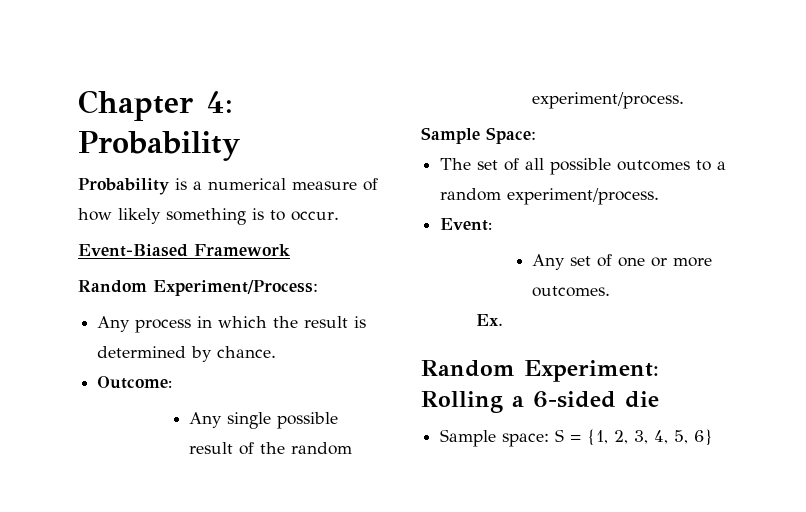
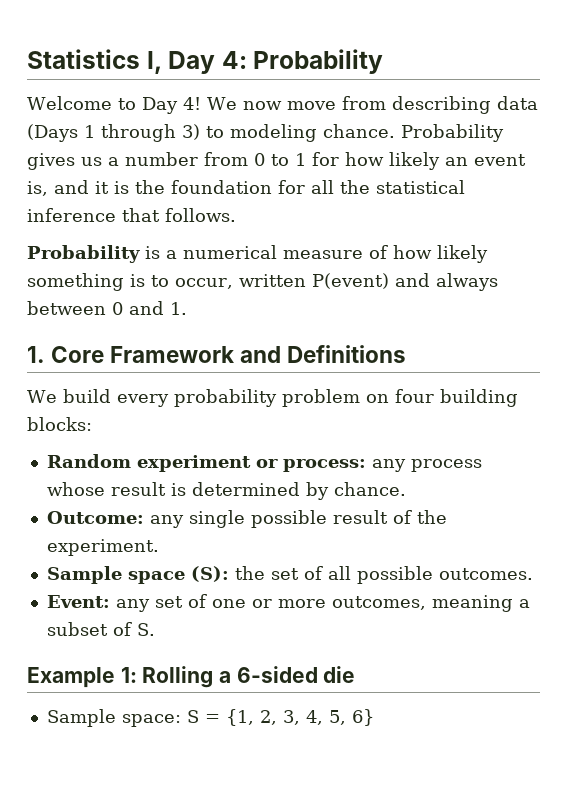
- Chapter 4: Probability
+ Statistics I, Day 4: Probability
+ Welcome to Day 4! We now move from describing data (Days 1 through 3) to modeling chance. Probability gives us a number from 0 to 1 for how likely an event is, and it is the foundation for all the statistical inference that follows.
- Probability is a numerical measure of how likely something is to occur.
- Event-Biased Framework
- Random Experiment/Process:
- Any process in which the result is determined by chance.
+ Probability is a numerical measure of how likely something is to occur, written P(event) and always between 0 and 1.
+ 1. Core Framework and Definitions
+ We build every probability problem on four building blocks:
+ Random experiment or process: any process whose result is determined by chance.
- Outcome:
- Any single possible result of the random experiment/process.
- Sample Space:
- The set of all possible outcomes to a random experiment/process.
+ Outcome: any single possible result of the experiment.
+ Sample space (S): the set of all possible outcomes.
- Event:
- Any set of one or more outcomes.
- Ex.
- Random Experiment: Rolling a 6-sided die
+ Event: any set of one or more outcomes, meaning a subset of S.
+ Example 1: Rolling a 6-sided die

